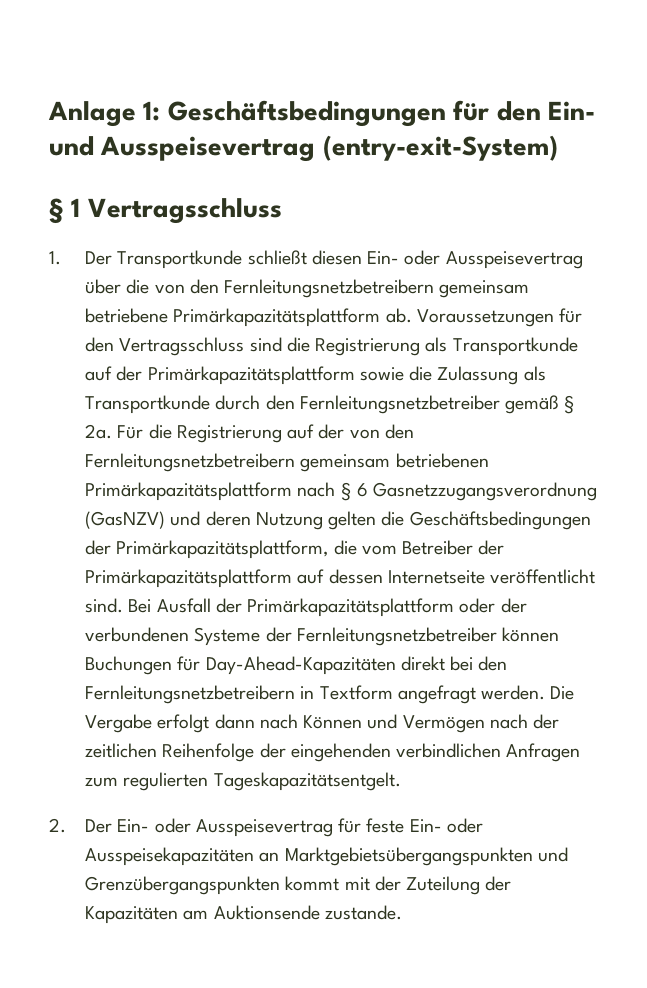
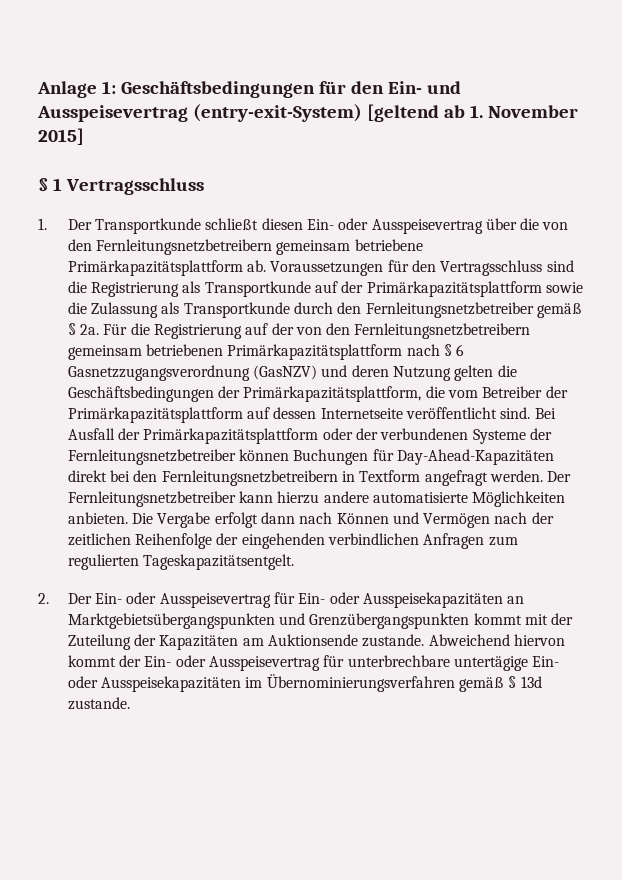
- Anlage 1: Geschäftsbedingungen für den Ein- und Ausspeisevertrag (entry-exit-System)
+ Anlage 1: Geschäftsbedingungen für den Ein- und Ausspeisevertrag (entry-exit-System) [geltend ab 1. November 2015]
+ Der Fernleitungsnetzbetreiber kann hierzu andere automatisierte Möglichkeiten anbieten.
- 2. Der Ein- oder Ausspeisevertrag für feste Ein- oder Ausspeisekapazitäten an Marktgebietsübergangspunkten und Grenzübergangspunkten kommt mit der Zuteilung der Kapazitäten am Auktionsende zustande.
+ 2. Der Ein- oder Ausspeisevertrag für Ein- oder Ausspeisekapazitäten an Marktgebietsübergangspunkten und Grenzübergangspunkten kommt mit der Zuteilung der Kapazitäten am Auktionsende zustande.
+ Abweichend hiervon kommt der Ein- oder Ausspeisevertrag für unterbrechbare untertägige Ein- oder Ausspeisekapazitäten im Übernominierungsverfahren gemäß § 13d zustande.

